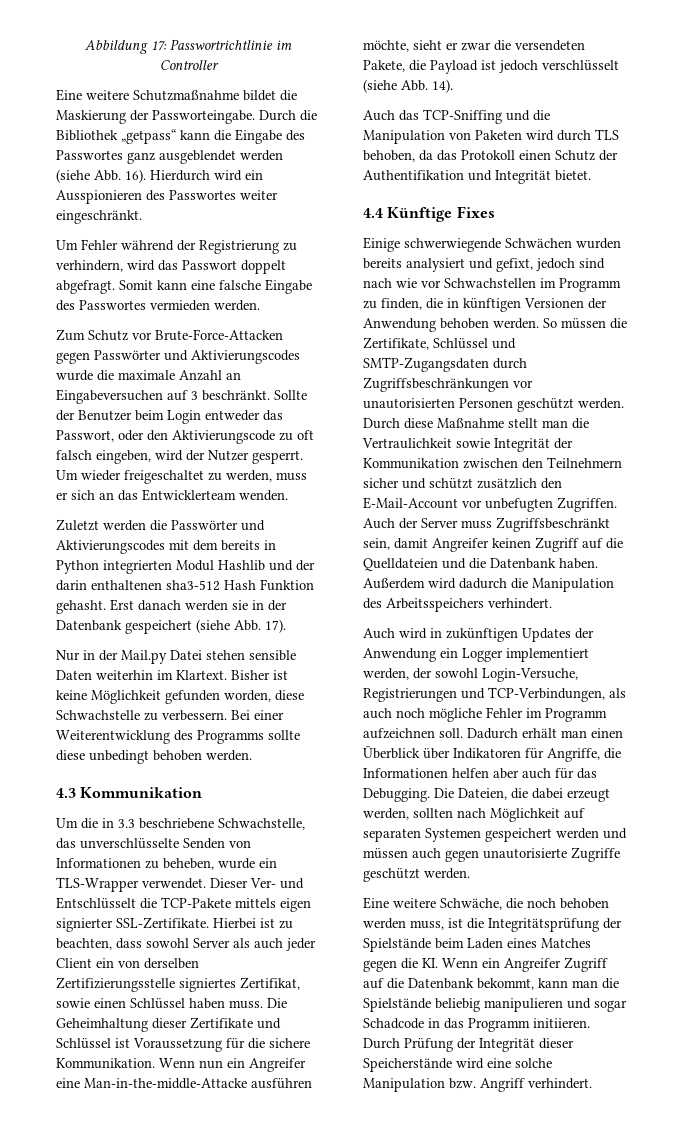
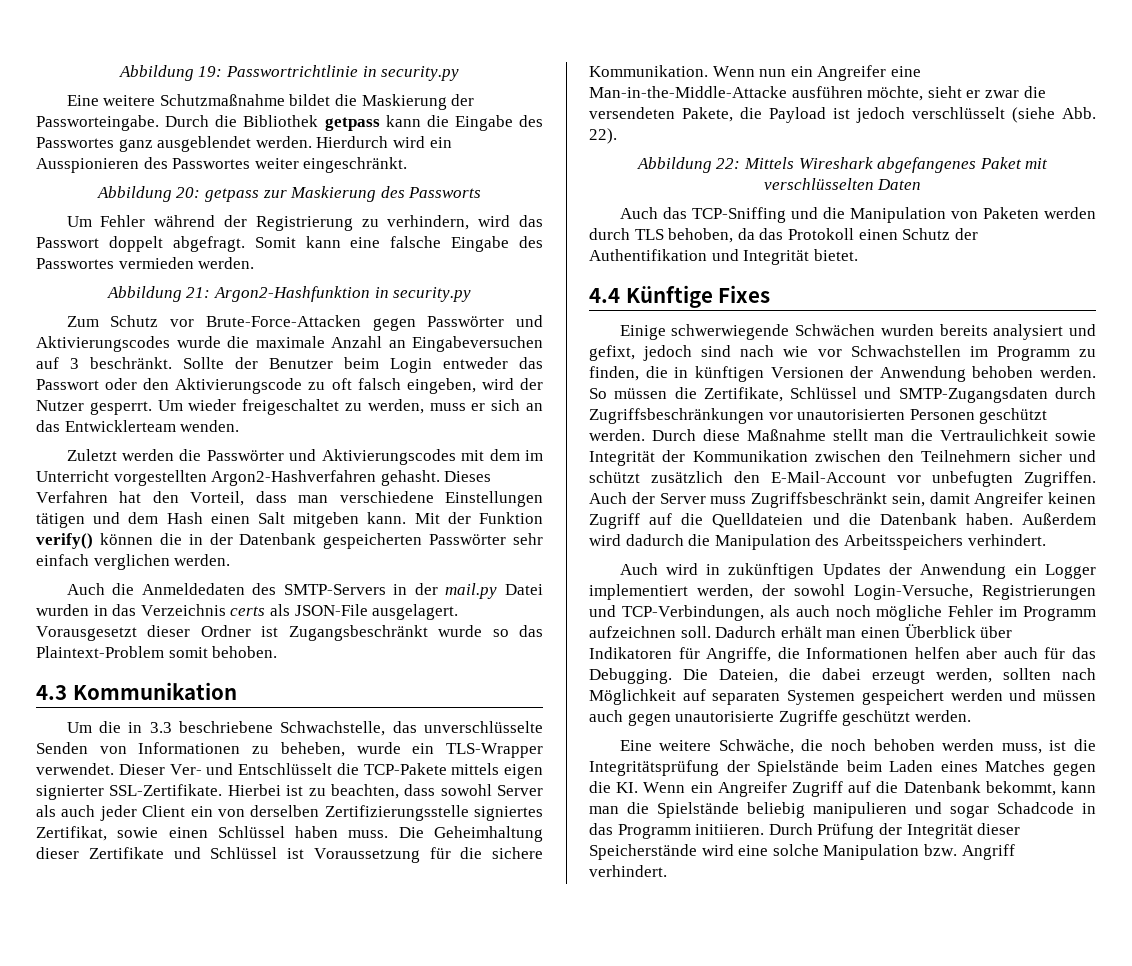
- Abbildung 17: Passwortrichtlinie im Controller
+ Abbildung 19: Passwortrichtlinie in security.py
- Durch die Bibliothek „getpass“ kann die Eingabe des Passwortes ganz ausgeblendet werden (siehe Abb. 16).
+ Durch die Bibliothek getpass kann die Eingabe des Passwortes ganz ausgeblendet werden.
+ Abbildung 20: getpass zur Maskierung des Passworts
+ Abbildung 21: Argon2-Hashfunktion in security.py
- Sollte der Benutzer beim Login entweder das Passwort, oder den Aktivierungscode zu oft falsch eingeben, wird der Nutzer gesperrt.
+ Sollte der Benutzer beim Login entweder das Passwort oder den Aktivierungscode zu oft falsch eingeben, wird der Nutzer gesperrt.
- Zuletzt werden die Passwörter und Aktivierungscodes mit dem bereits in Python integrierten Modul Hashlib und der darin enthaltenen sha3-512 Hash Funktion gehasht. Erst danach werden sie in der Datenbank gespeichert (siehe Abb. 17).
- Nur in der Mail.py Datei stehen sensible Daten weiterhin im Klartext. Bisher ist keine Möglichkeit gefunden worden, diese Schwachstelle zu verbessern. Bei einer Weiterentwicklung des Programms sollte diese unbedingt behoben werden.
+ Zuletzt werden die Passwörter und Aktivierungscodes mit dem im Unterricht vorgestellten Argon2-Hashverfahren gehasht. Dieses Verfahren hat den Vorteil, dass man verschiedene Einstellungen tätigen und dem Hash einen Salt mitgeben kann. Mit der Funktion verify() können die in der Datenbank gespeicherten Passwörter sehr einfach verglichen werden.
+ Auch die Anmeldedaten des SMTP-Servers in der mail.py Datei wurden in das Verzeichnis certs als JSON-File ausgelagert. Vorausgesetzt dieser Ordner ist Zugangsbeschränkt wurde so das Plaintext-Problem somit behoben.
- Wenn nun ein Angreifer eine Man-in-the-middle-Attacke ausführen möchte, sieht er zwar die versendeten Pakete, die Payload ist jedoch verschlüsselt (siehe Abb. 14).
+ Wenn nun ein Angreifer eine Man-in-the-Middle-Attacke ausführen möchte, sieht er zwar die versendeten Pakete, die Payload ist jedoch verschlüsselt (siehe Abb. 22).
+ Abbildung 22: Mittels Wireshark abgefangenes Paket mit verschlüsselten Daten
- Auch das TCP-Sniffing und die Manipulation von Paketen wird durch TLS behoben, da das Protokoll einen Schutz der Authentifikation und Integrität bietet.
+ Auch das TCP-Sniffing und die Manipulation von Paketen werden durch TLS behoben, da das Protokoll einen Schutz der Authentifikation und Integrität bietet.

